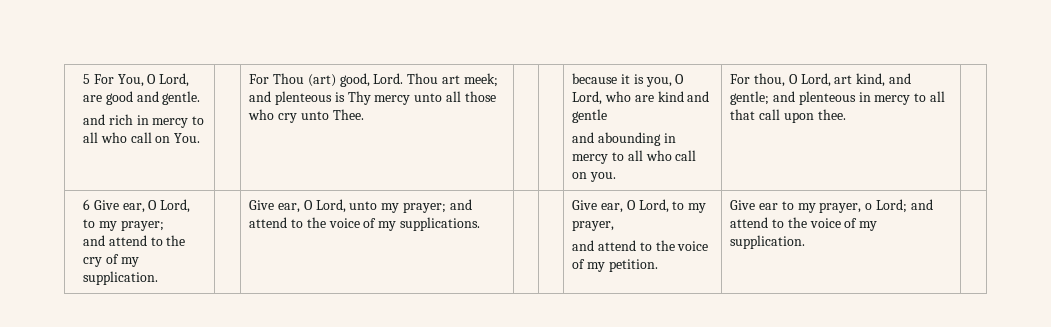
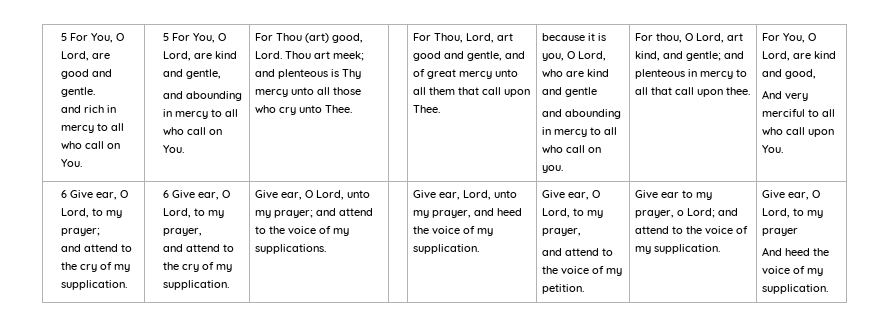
+ 5 For You, O Lord, are kind and gentle,
+ and abounding in mercy to all who call on You.
+ For Thou, Lord, art good and gentle, and of great mercy unto all them that call upon Thee.
+ For You, O Lord, are kind and good,
+ And very merciful to all who call upon You.
+ 6 Give ear, O Lord, to my prayer,
+ and attend to the cry of my supplication.
+ Give ear, Lord, unto my prayer, and heed the voice of my supplication.
+ Give ear, O Lord, to my prayer
+ And heed the voice of my supplication.

